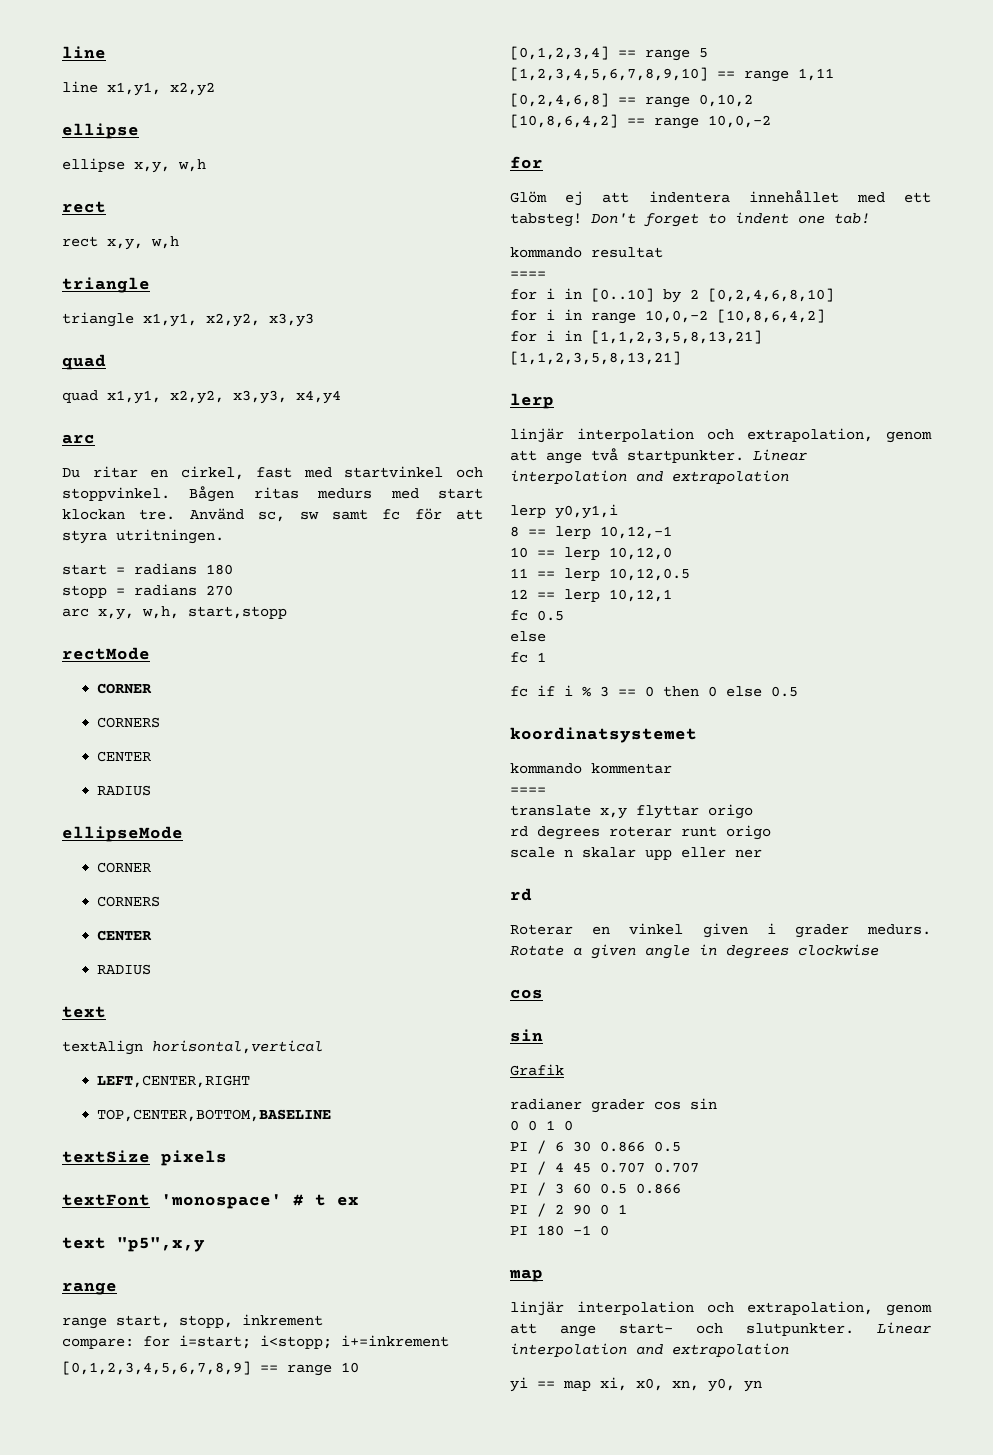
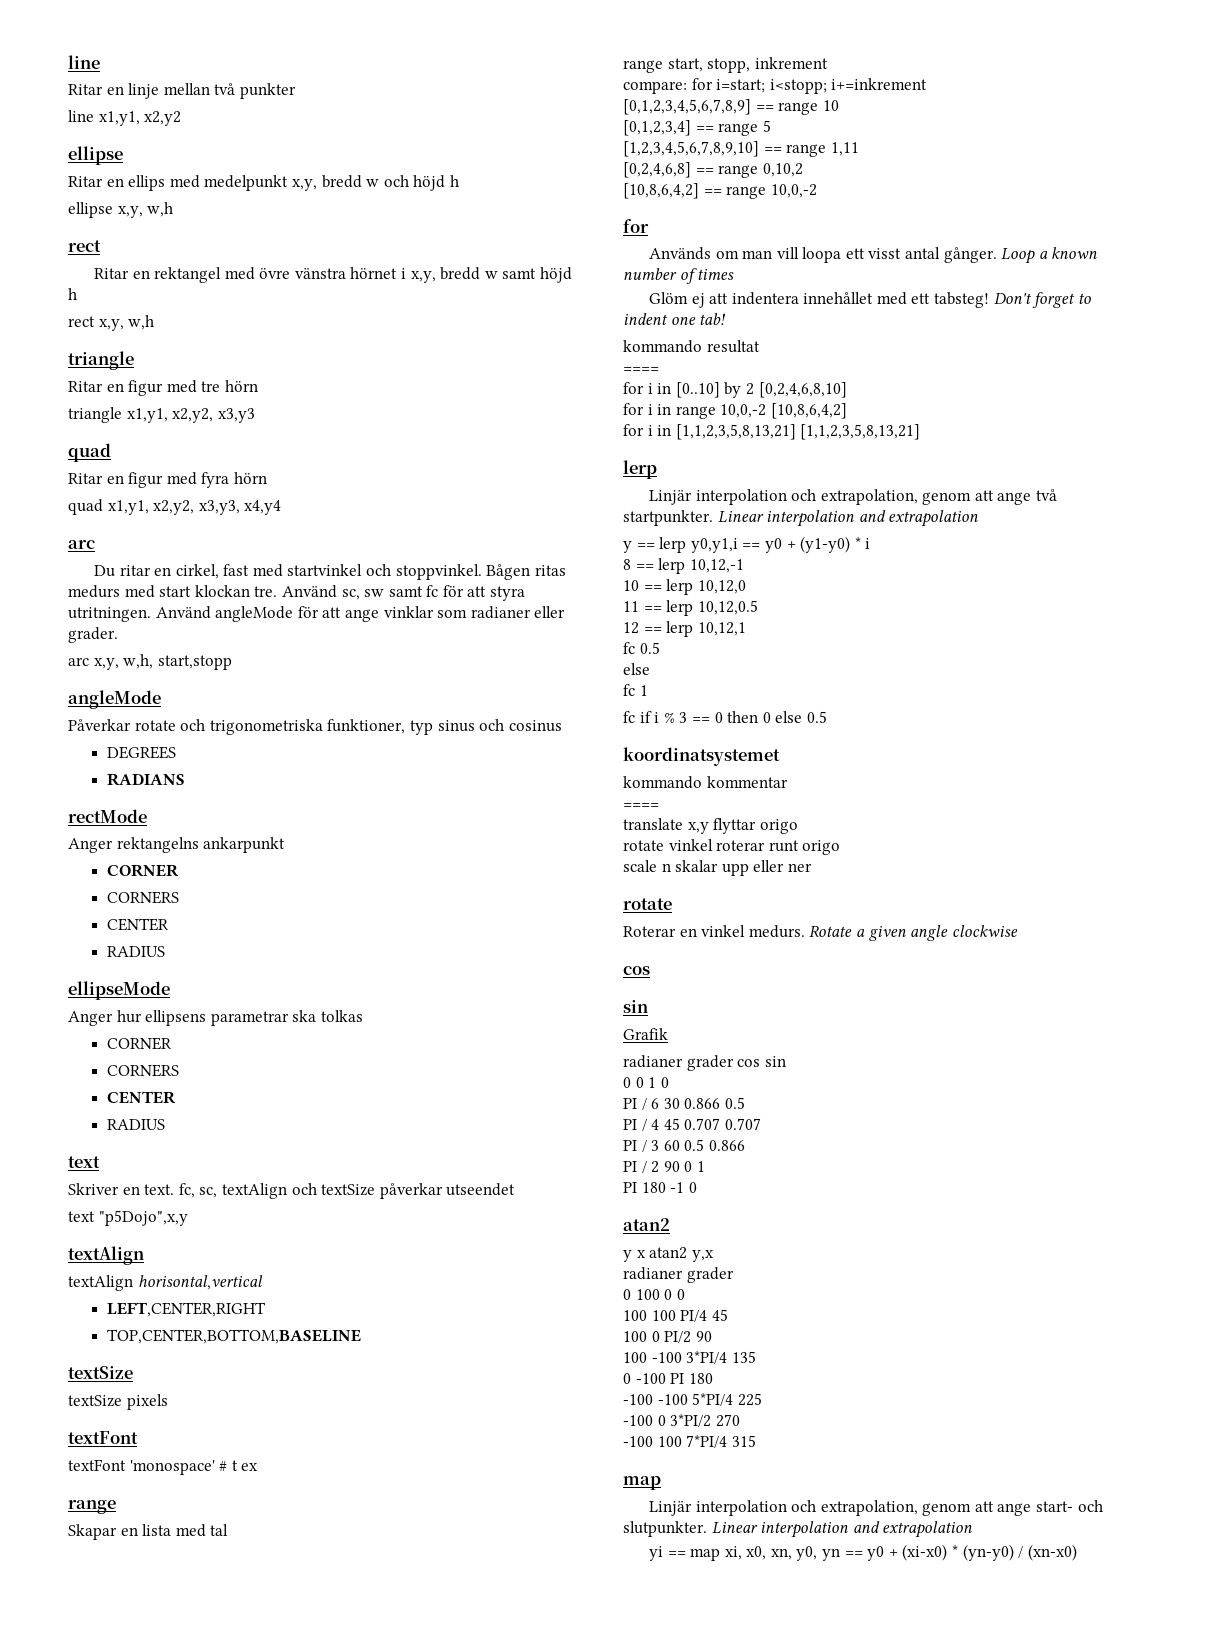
+ Ritar en linje mellan två punkter
  line x1,y1, x2,y2
  ellipse
+ Ritar en ellips med medelpunkt x,y, bredd w och höjd h
  ellipse x,y, w,h
  rect
+ Ritar en rektangel med övre vänstra hörnet i x,y, bredd w samt höjd h
  rect x,y, w,h
  triangle
+ Ritar en figur med tre hörn
+ Ritar en figur med fyra hörn
- Använd sc, sw samt fc för att styra utritningen.
- start = radians 180
- stopp = radians 270
+ Använd sc, sw samt fc för att styra utritningen. Använd angleMode för att ange vinklar som radianer eller grader.
  arc x,y, w,h, start,stopp
+ angleMode
+ Påverkar rotate och trigonometriska funktioner, typ sinus och cosinus
+ DEGREES
+ RADIANS
  rectMode
+ Anger rektangelns ankarpunkt
+ Anger hur ellipsens parametrar ska tolkas
+ Skriver en text. fc, sc, textAlign och textSize påverkar utseendet
+ text "p5Dojo",x,y
+ textAlign
  TOP,CENTER,BOTTOM,BASELINE
+ textSize
  textSize pixels
+ textFont
  textFont 'monospace' # t ex
- text "p5",x,y
  range
+ Skapar en lista med tal
+ Används om man vill loopa ett visst antal gånger. Loop a known number of times
- linjär interpolation och extrapolation, genom att ange två startpunkter.
+ Linjär interpolation och extrapolation, genom att ange två startpunkter.
- lerp y0,y1,i
+ y == lerp y0,y1,i == y0 + (y1-y0) * i
- rd degrees roterar runt origo
+ rotate vinkel roterar runt origo
  scale n skalar upp eller ner
- rd
+ rotate
- Roterar en vinkel given i grader medurs.
+ Roterar en vinkel medurs.
- Rotate a given angle in degrees clockwise
+ Rotate a given angle clockwise
  PI 180 -1 0
+ atan2
+ y x atan2 y,x
+ radianer grader
+ 0 100 0 0
+ 100 100 PI/4 45
+ 100 0 PI/2 90
+ 100 -100 3*PI/4 135
+ 0 -100 PI 180
+ -100 -100 5*PI/4 225
+ -100 0 3*PI/2 270
+ -100 100 7*PI/4 315
- linjär interpolation och extrapolation, genom att ange start- och slutpunkter.
+ Linjär interpolation och extrapolation, genom att ange start- och slutpunkter.
- yi == map xi, x0, xn, y0, yn
+ yi == map xi, x0, xn, y0, yn == y0 + (xi-x0) * (yn-y0) / (xn-x0)

